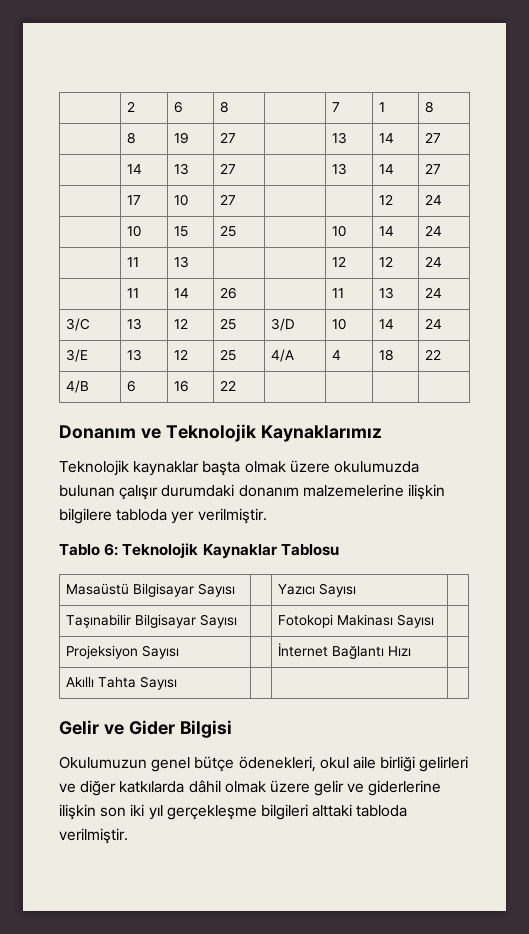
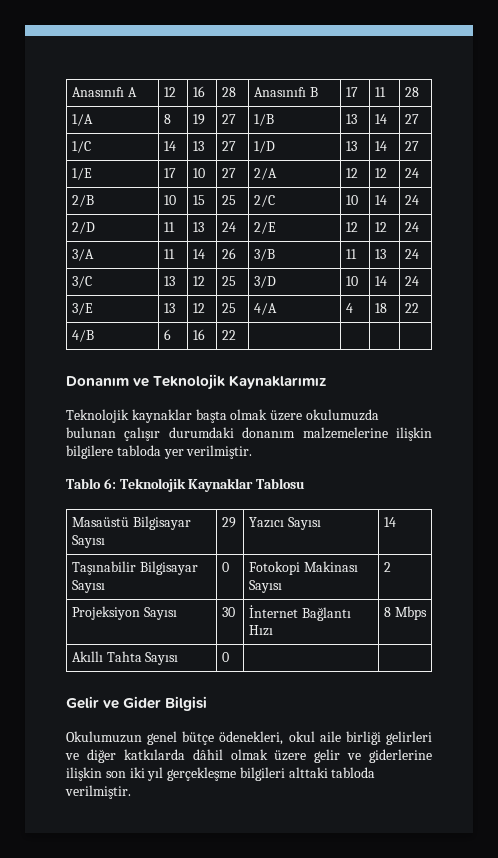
- | 2 | 6 | 8 | | 7 | 1 | 8
- | 8 | 19 | 27 | | 13 | 14 | 27
- | 14 | 13 | 27 | | 13 | 14 | 27
- | 17 | 10 | 27 | | | 12 | 24
- | 10 | 15 | 25 | | 10 | 14 | 24
- | 11 | 13 | | | 12 | 12 | 24
- | 11 | 14 | 26 | | 11 | 13 | 24
+ Anasınıfı A | 12 | 16 | 28 | Anasınıfı B | 17 | 11 | 28
+ 1/A | 8 | 19 | 27 | 1/B | 13 | 14 | 27
+ 1/C | 14 | 13 | 27 | 1/D | 13 | 14 | 27
+ 1/E | 17 | 10 | 27 | 2/A | 12 | 12 | 24
+ 2/B | 10 | 15 | 25 | 2/C | 10 | 14 | 24
+ 2/D | 11 | 13 | 24 | 2/E | 12 | 12 | 24
+ 3/A | 11 | 14 | 26 | 3/B | 11 | 13 | 24
- Masaüstü Bilgisayar Sayısı | | Yazıcı Sayısı |
+ Masaüstü Bilgisayar Sayısı | 29 | Yazıcı Sayısı | 14
- Taşınabilir Bilgisayar Sayısı | | Fotokopi Makinası Sayısı |
+ Taşınabilir Bilgisayar Sayısı | 0 | Fotokopi Makinası Sayısı | 2
- Projeksiyon Sayısı | | İnternet Bağlantı Hızı |
+ Projeksiyon Sayısı | 30 | İnternet Bağlantı Hızı | 8 Mbps
- Akıllı Tahta Sayısı | | |
+ Akıllı Tahta Sayısı | 0 | |

